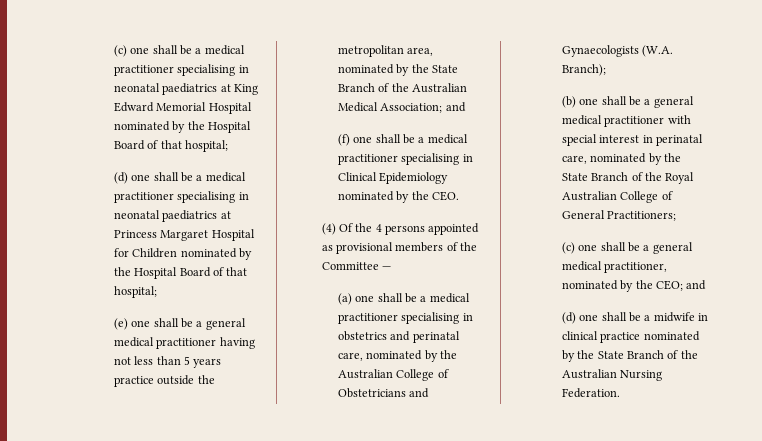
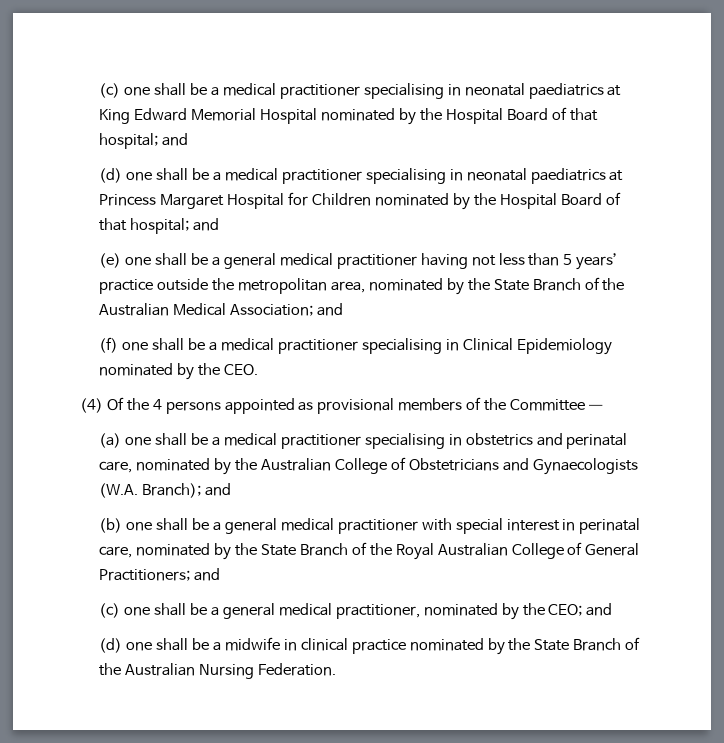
- (c) one shall be a medical practitioner specialising in neonatal paediatrics at King Edward Memorial Hospital nominated by the Hospital Board of that hospital;
+ (c) one shall be a medical practitioner specialising in neonatal paediatrics at King Edward Memorial Hospital nominated by the Hospital Board of that hospital; and
- (d) one shall be a medical practitioner specialising in neonatal paediatrics at Princess Margaret Hospital for Children nominated by the Hospital Board of that hospital;
+ (d) one shall be a medical practitioner specialising in neonatal paediatrics at Princess Margaret Hospital for Children nominated by the Hospital Board of that hospital; and
- (e) one shall be a general medical practitioner having not less than 5 years practice outside the metropolitan area, nominated by the State Branch of the Australian Medical Association; and
+ (e) one shall be a general medical practitioner having not less than 5 years’ practice outside the metropolitan area, nominated by the State Branch of the Australian Medical Association; and
- (a) one shall be a medical practitioner specialising in obstetrics and perinatal care, nominated by the Australian College of Obstetricians and Gynaecologists (W.A. Branch);
+ (a) one shall be a medical practitioner specialising in obstetrics and perinatal care, nominated by the Australian College of Obstetricians and Gynaecologists (W.A. Branch); and
- (b) one shall be a general medical practitioner with special interest in perinatal care, nominated by the State Branch of the Royal Australian College of General Practitioners;
+ (b) one shall be a general medical practitioner with special interest in perinatal care, nominated by the State Branch of the Royal Australian College of General Practitioners; and

